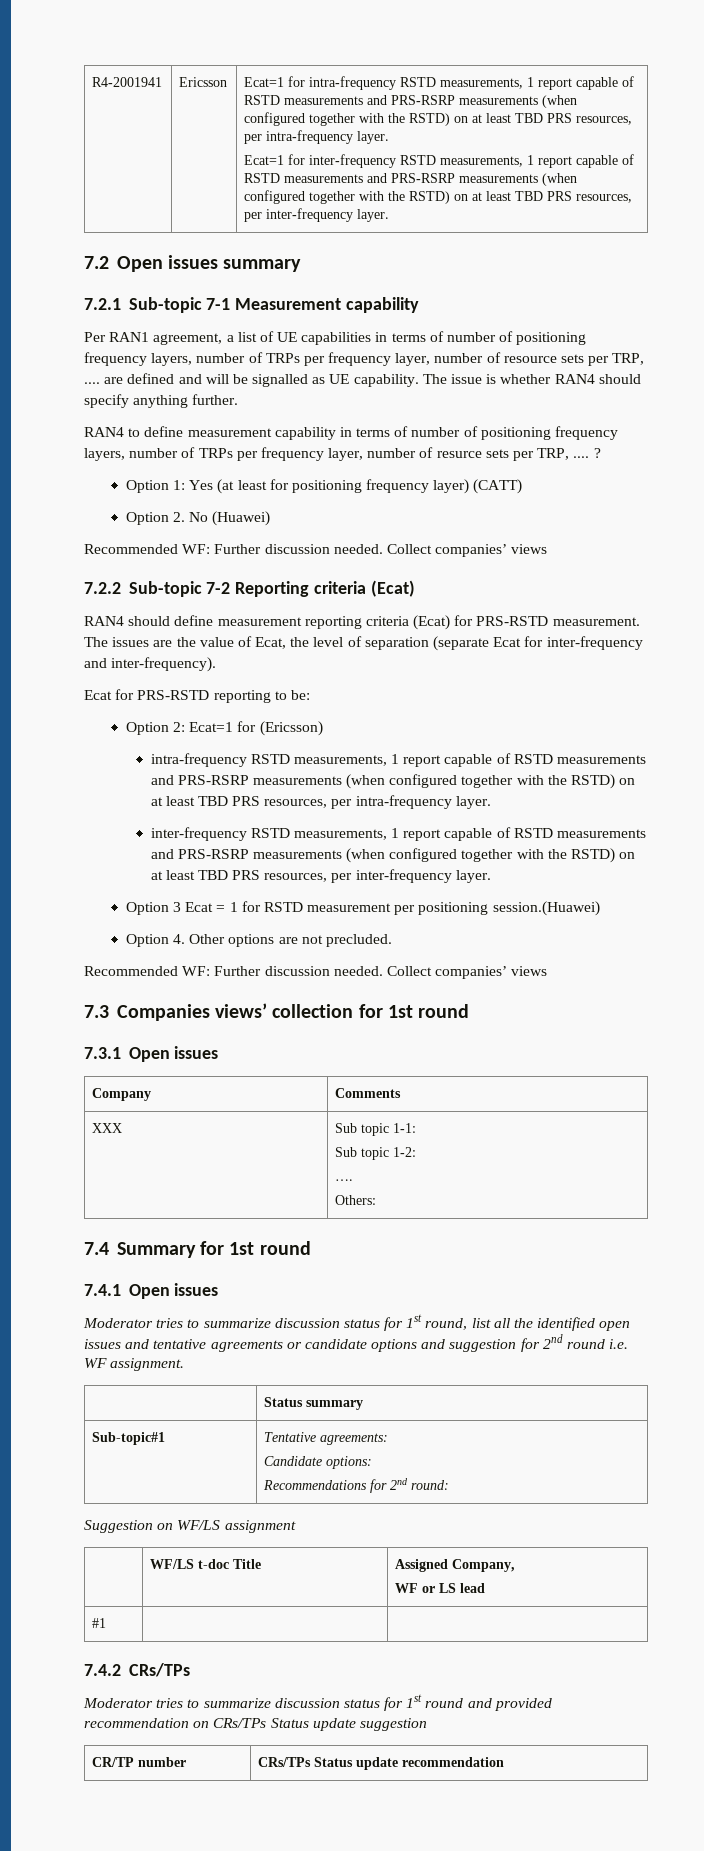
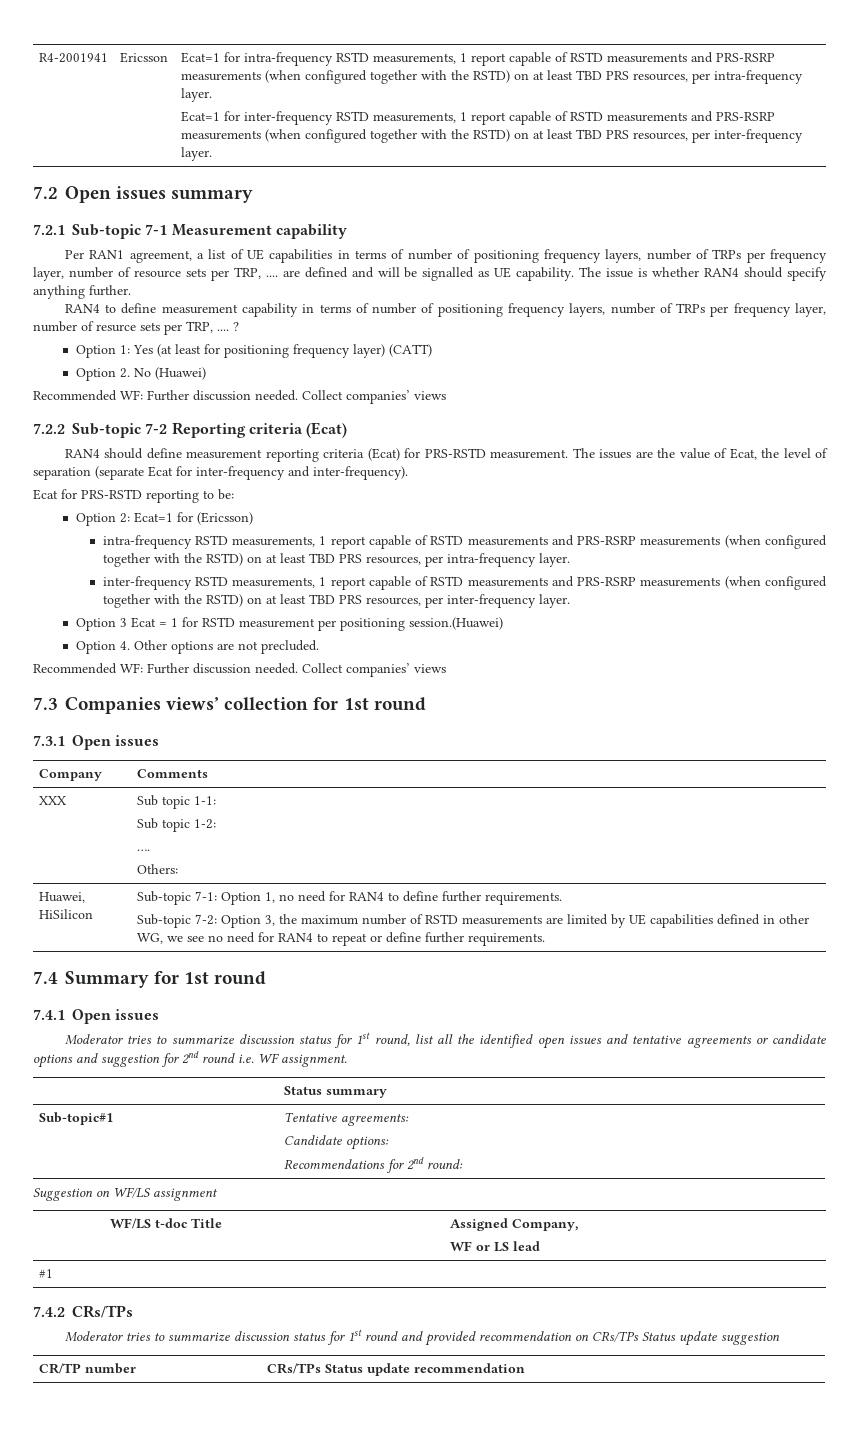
+ Huawei, HiSilicon | Sub-topic 7-1: Option 1, no need for RAN4 to define further requirements.
+ Sub-topic 7-2: Option 3, the maximum number of RSTD measurements are limited by UE capabilities defined in other WG, we see no need for RAN4 to repeat or define further requirements.

